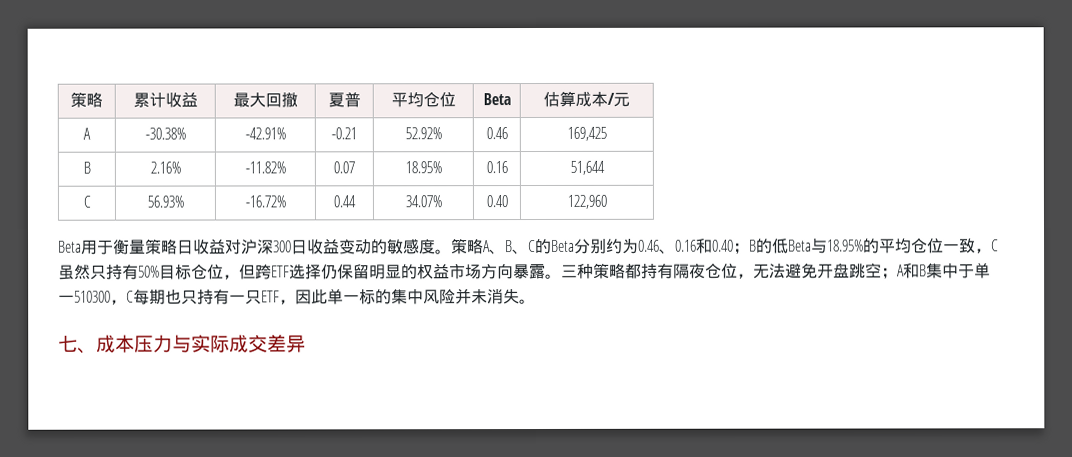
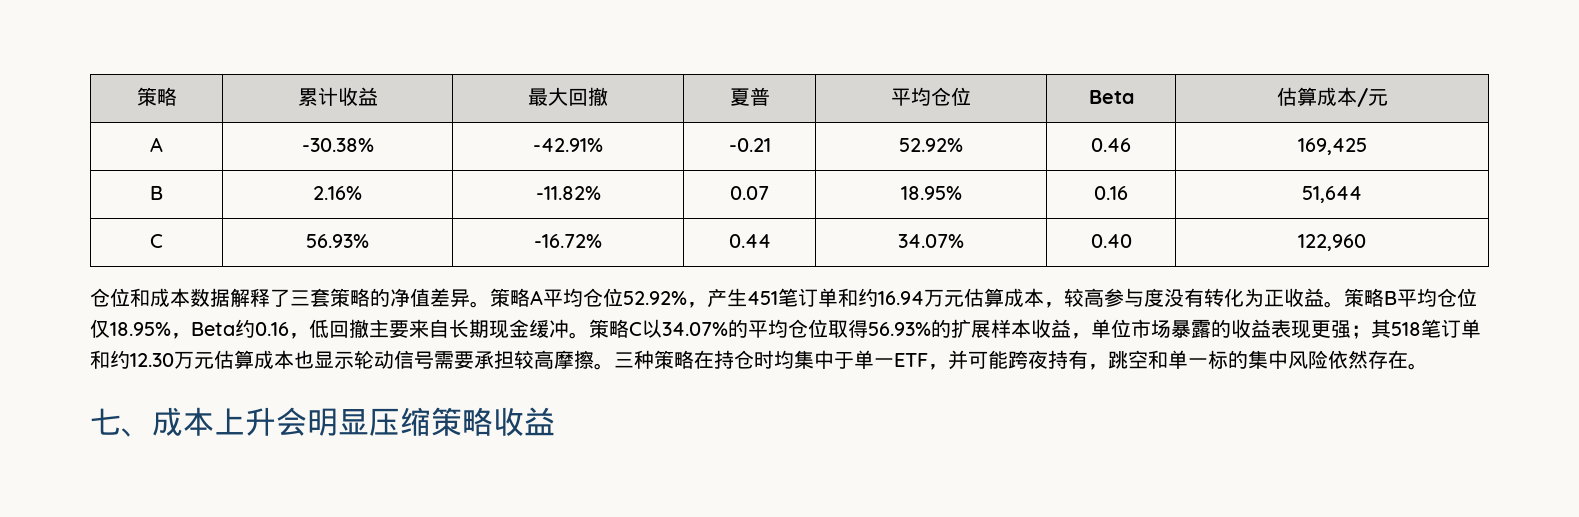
- Beta用于衡量策略日收益对沪深300日收益变动的敏感度。策略A、B、C的Beta分别约为0.46、0.16和0.40；B的低Beta与18.95%的平均仓位一致，C虽然只持有50%目标仓位，但跨ETF选择仍保留明显的权益市场方向暴露。三种策略都持有隔夜仓位，无法避免开盘跳空；A和B集中于单一510300，C每期也只持有一只ETF，因此单一标的集中风险并未消失。
+ 仓位和成本数据解释了三套策略的净值差异。策略A平均仓位52.92%，产生451笔订单和约16.94万元估算成本，较高参与度没有转化为正收益。策略B平均仓位仅18.95%，Beta约0.16，低回撤主要来自长期现金缓冲。策略C以34.07%的平均仓位取得56.93%的扩展样本收益，单位市场暴露的收益表现更强；其518笔订单和约12.30万元估算成本也显示轮动信号需要承担较高摩擦。三种策略在持仓时均集中于单一ETF，并可能跨夜持有，跳空和单一标的集中风险依然存在。
- 七、成本压力与实际成交差异
+ 七、成本上升会明显压缩策略收益

